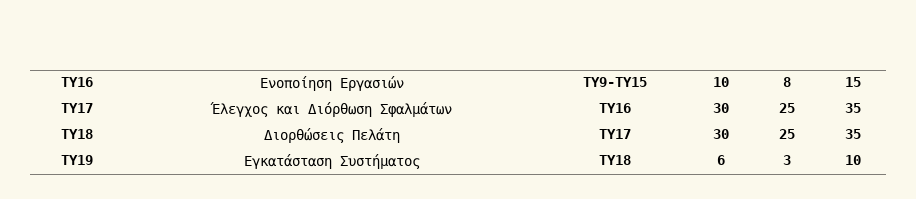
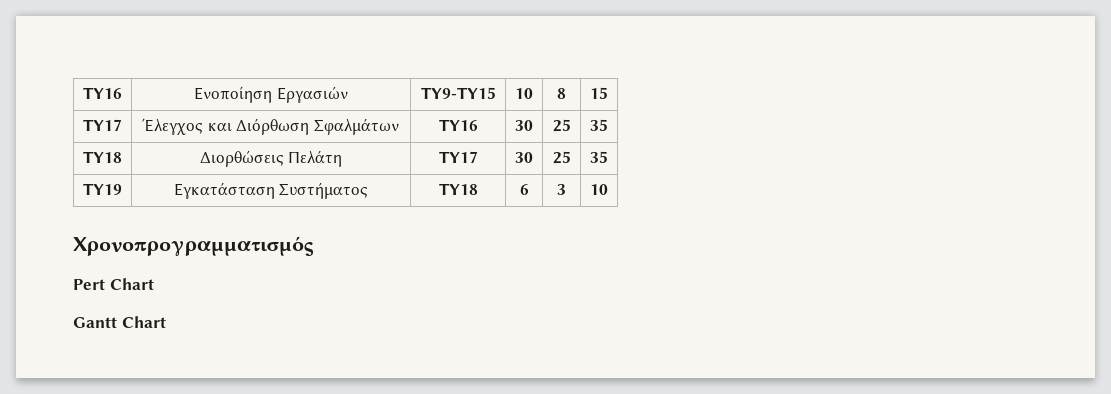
+ Χρονοπρογραμματισμός
+ Pert Chart
+ Gantt Chart

